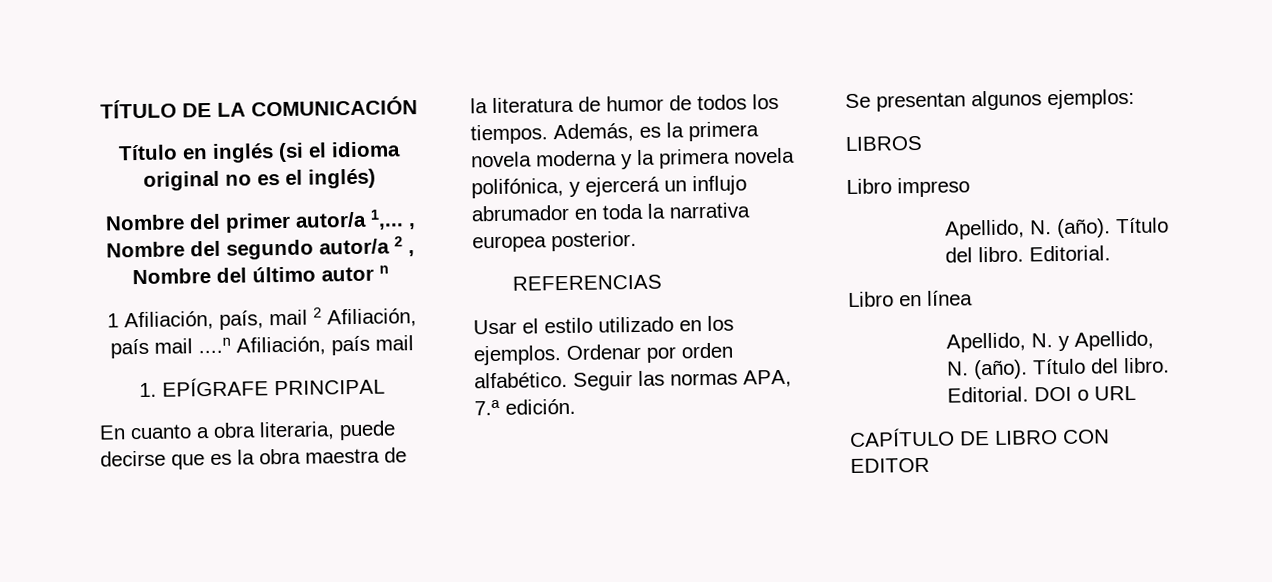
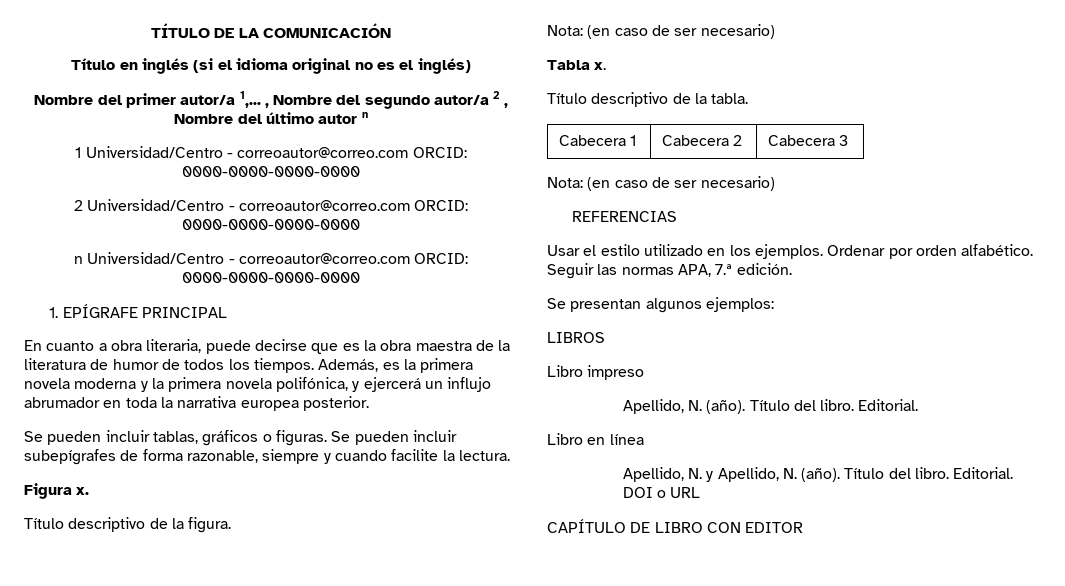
- 1 Afiliación, país, mail 2 Afiliación, país mail ....n Afiliación, país mail
+ 1 Universidad/Centro - correoautor@correo.com ORCID: 0000-0000-0000-0000
+ 2 Universidad/Centro - correoautor@correo.com ORCID: 0000-0000-0000-0000
+ n Universidad/Centro - correoautor@correo.com ORCID: 0000-0000-0000-0000
+ Se pueden incluir tablas, gráficos o figuras. Se pueden incluir subepígrafes de forma razonable, siempre y cuando facilite la lectura.
+ Figura x.
+ Título descriptivo de la figura.
+ Nota: (en caso de ser necesario)
+ Tabla x.
+ Título descriptivo de la tabla.
+ Cabecera 1 | Cabecera 2 | Cabecera 3
+ Nota: (en caso de ser necesario)

